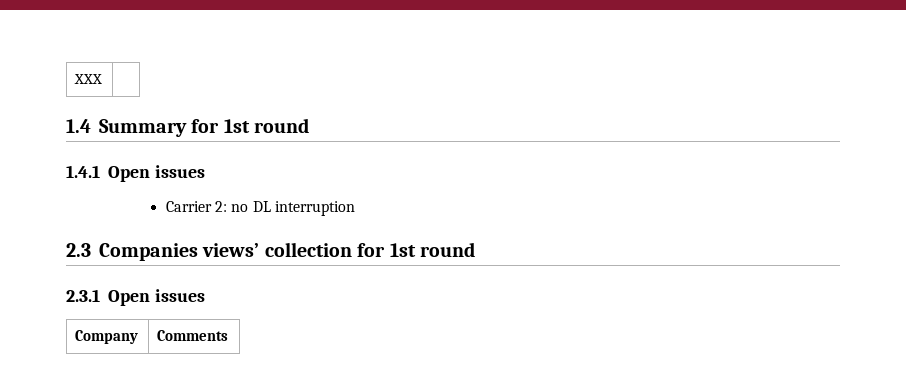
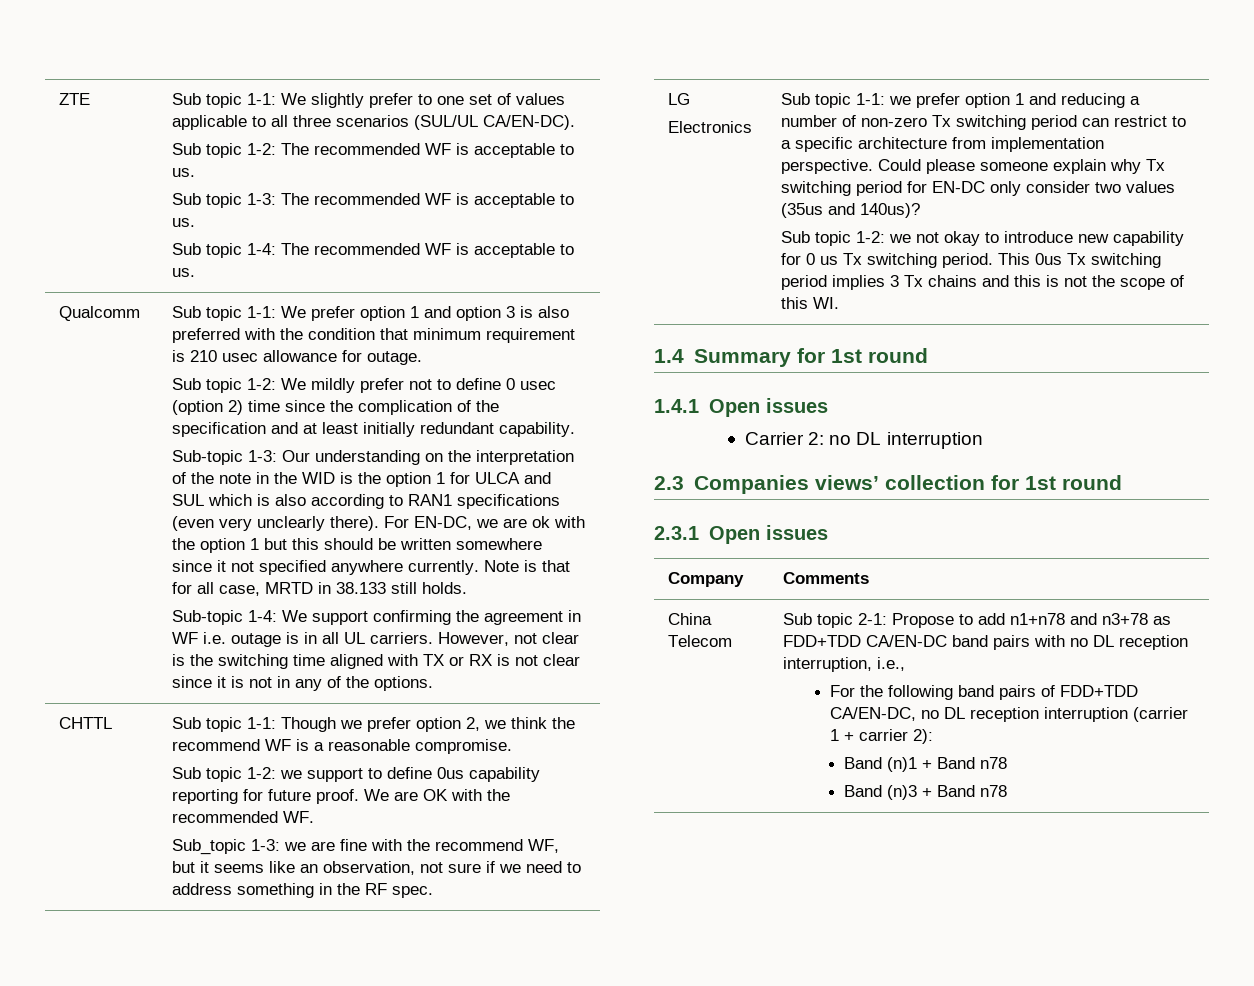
- XXX
+ ZTE | Sub topic 1-1: We slightly prefer to one set of values applicable to all three scenarios (SUL/UL CA/EN-DC).
+ Sub topic 1-2: The recommended WF is acceptable to us.
+ Sub topic 1-3: The recommended WF is acceptable to us.
+ Sub topic 1-4: The recommended WF is acceptable to us.
+ Qualcomm | Sub topic 1-1: We prefer option 1 and option 3 is also preferred with the condition that minimum requirement is 210 usec allowance for outage.
+ Sub topic 1-2: We mildly prefer not to define 0 usec (option 2) time since the complication of the specification and at least initially redundant capability.
+ Sub-topic 1-3: Our understanding on the interpretation of the note in the WID is the option 1 for ULCA and SUL which is also according to RAN1 specifications (even very unclearly there). For EN-DC, we are ok with the option 1 but this should be written somewhere since it not specified anywhere currently. Note is that for all case, MRTD in 38.133 still holds.
+ Sub-topic 1-4: We support confirming the agreement in WF i.e. outage is in all UL carriers. However, not clear is the switching time aligned with TX or RX is not clear since it is not in any of the options.
+ CHTTL | Sub topic 1-1: Though we prefer option 2, we think the recommend WF is a reasonable compromise.
+ Sub topic 1-2: we support to define 0us capability reporting for future proof. We are OK with the recommended WF.
+ Sub_topic 1-3: we are fine with the recommend WF, but it seems like an observation, not sure if we need to address something in the RF spec.
+ LG
+ Electronics | Sub topic 1-1: we prefer option 1 and reducing a number of non-zero Tx switching period can restrict to a specific architecture from implementation perspective. Could please someone explain why Tx switching period for EN-DC only consider two values (35us and 140us)?
+ Sub topic 1-2: we not okay to introduce new capability for 0 us Tx switching period. This 0us Tx switching period implies 3 Tx chains and this is not the scope of this WI.
+ China Telecom | Sub topic 2-1: Propose to add n1+n78 and n3+78 as FDD+TDD CA/EN-DC band pairs with no DL reception interruption, i.e.,
+ For the following band pairs of FDD+TDD CA/EN-DC, no DL reception interruption (carrier 1 + carrier 2):
+ Band (n)1 + Band n78
+ Band (n)3 + Band n78

